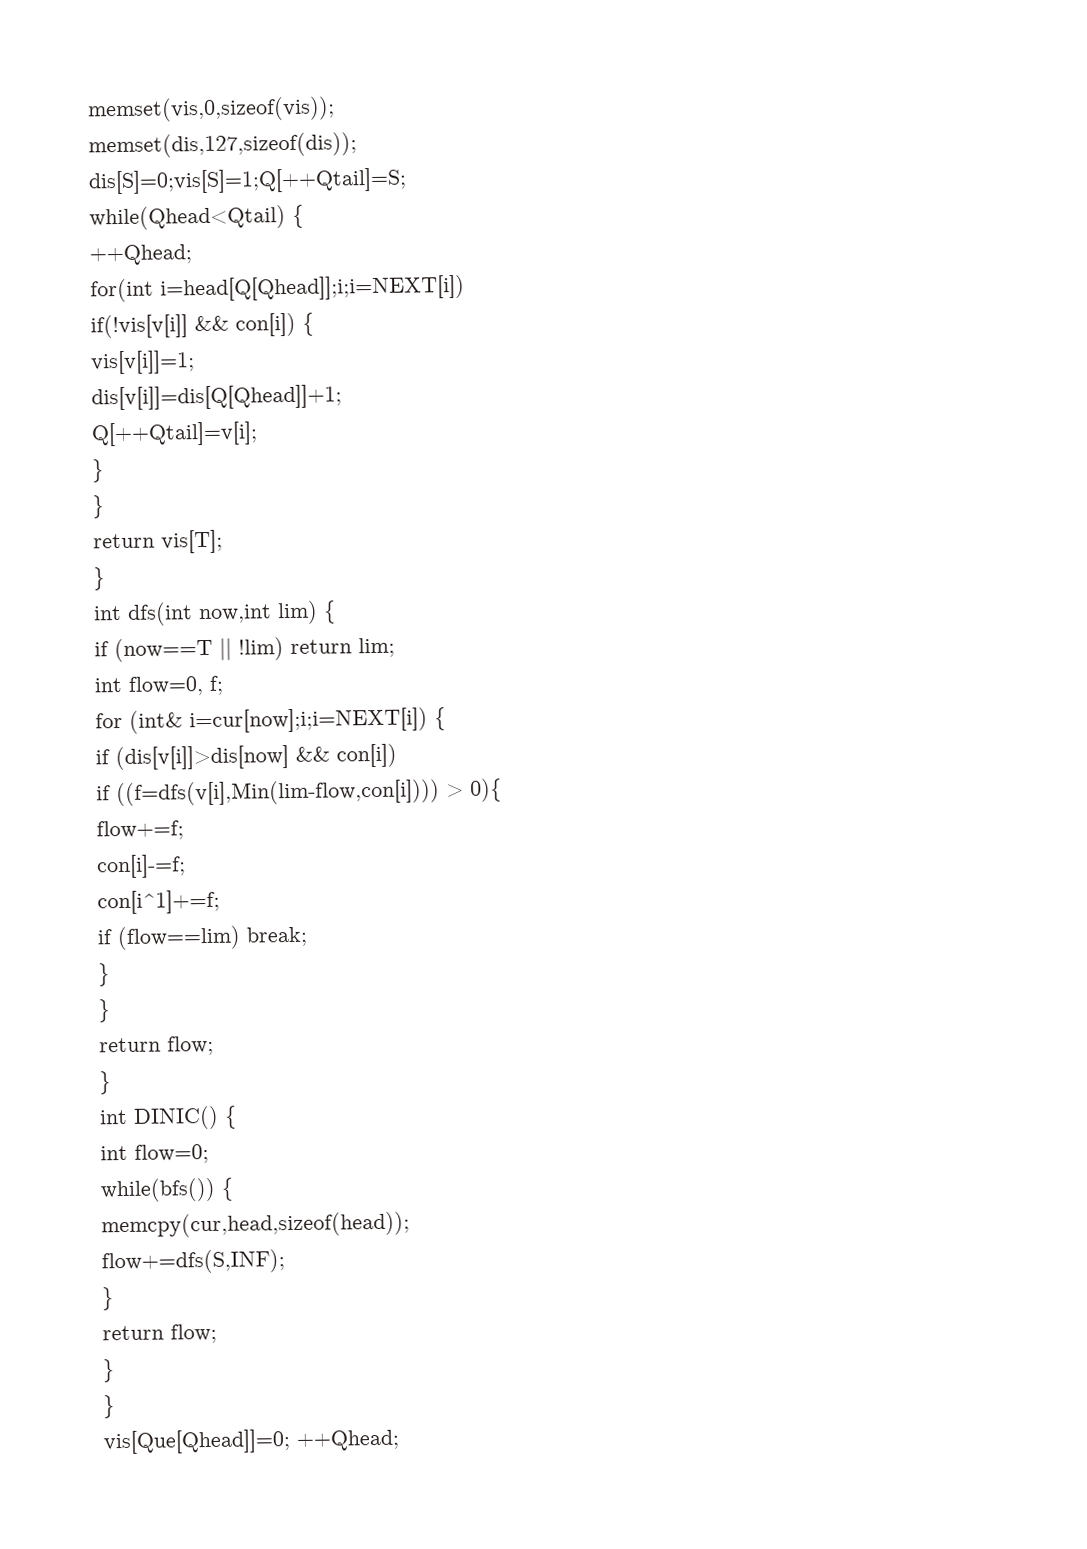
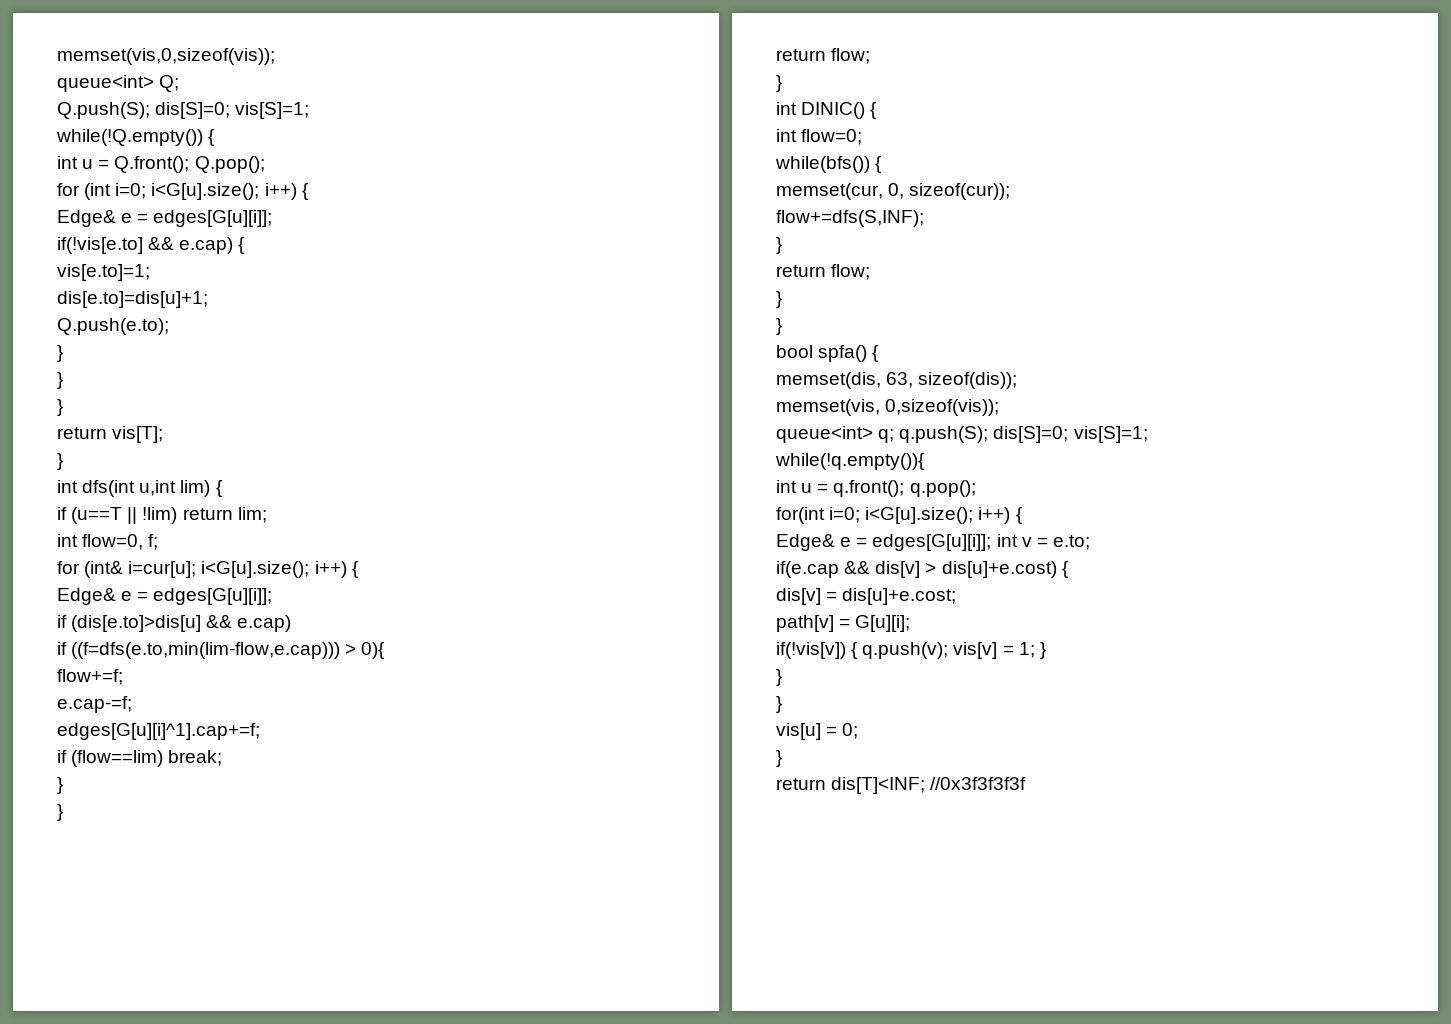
- memset(dis,127,sizeof(dis));
- dis[S]=0;vis[S]=1;Q[++Qtail]=S;
- while(Qhead<Qtail) {
- ++Qhead;
- for(int i=head[Q[Qhead]];i;i=NEXT[i])
- if(!vis[v[i]] && con[i]) {
- vis[v[i]]=1;
- dis[v[i]]=dis[Q[Qhead]]+1;
- Q[++Qtail]=v[i];
+ queue<int> Q;
+ Q.push(S); dis[S]=0; vis[S]=1;
+ while(!Q.empty()) {
+ int u = Q.front(); Q.pop();
+ for (int i=0; i<G[u].size(); i++) {
+ Edge& e = edges[G[u][i]];
+ if(!vis[e.to] && e.cap) {
+ vis[e.to]=1;
+ dis[e.to]=dis[u]+1;
+ Q.push(e.to);
+ }
- int dfs(int now,int lim) {
+ int dfs(int u,int lim) {
- if (now==T || !lim) return lim;
+ if (u==T || !lim) return lim;
- for (int& i=cur[now];i;i=NEXT[i]) {
- if (dis[v[i]]>dis[now] && con[i])
- if ((f=dfs(v[i],Min(lim-flow,con[i]))) > 0){
+ for (int& i=cur[u]; i<G[u].size(); i++) {
+ Edge& e = edges[G[u][i]];
+ if (dis[e.to]>dis[u] && e.cap)
+ if ((f=dfs(e.to,min(lim-flow,e.cap))) > 0){
- con[i]-=f;
- con[i^1]+=f;
+ e.cap-=f;
+ edges[G[u][i]^1].cap+=f;
- memcpy(cur,head,sizeof(head));
+ memset(cur, 0, sizeof(cur));
- vis[Que[Qhead]]=0; ++Qhead;
+ bool spfa() {
+ memset(dis, 63, sizeof(dis));
+ memset(vis, 0,sizeof(vis));
+ queue<int> q; q.push(S); dis[S]=0; vis[S]=1;
+ while(!q.empty()){
+ int u = q.front(); q.pop();
+ for(int i=0; i<G[u].size(); i++) {
+ Edge& e = edges[G[u][i]]; int v = e.to;
+ if(e.cap && dis[v] > dis[u]+e.cost) {
+ dis[v] = dis[u]+e.cost;
+ path[v] = G[u][i];
+ if(!vis[v]) { q.push(v); vis[v] = 1; }
+ }
+ }
+ vis[u] = 0;
+ }
+ return dis[T]<INF; //0x3f3f3f3f

